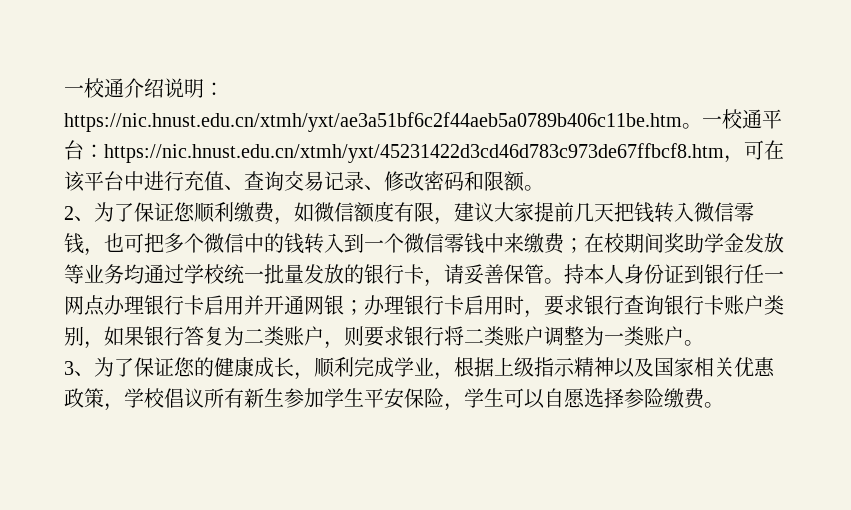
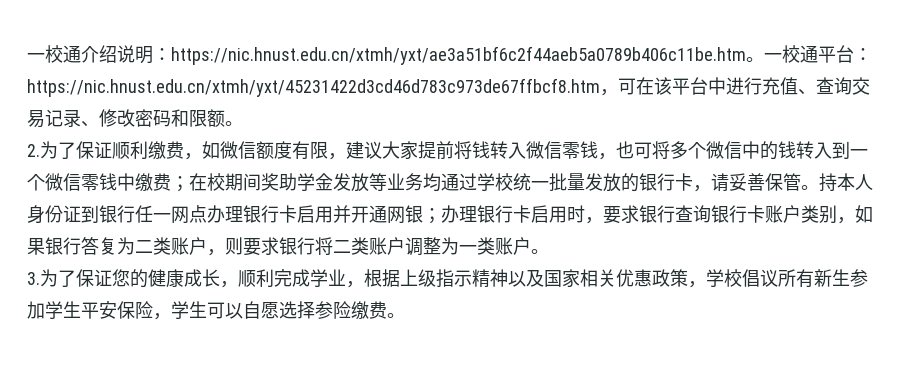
- 2、为了保证您顺利缴费，如微信额度有限，建议大家提前几天把钱转入微信零钱，也可把多个微信中的钱转入到一个微信零钱中来缴费；在校期间奖助学金发放等业务均通过学校统一批量发放的银行卡，请妥善保管。
+ 2.为了保证顺利缴费，如微信额度有限，建议大家提前将钱转入微信零钱，也可将多个微信中的钱转入到一个微信零钱中缴费；在校期间奖助学金发放等业务均通过学校统一批量发放的银行卡，请妥善保管。
- 3、为了保证您的健康成长，顺利完成学业，根据上级指示精神以及国家相关优惠政策，学校倡议所有新生参加学生平安保险，学生可以自愿选择参险缴费。
+ 3.为了保证您的健康成长，顺利完成学业，根据上级指示精神以及国家相关优惠政策，学校倡议所有新生参加学生平安保险，学生可以自愿选择参险缴费。

